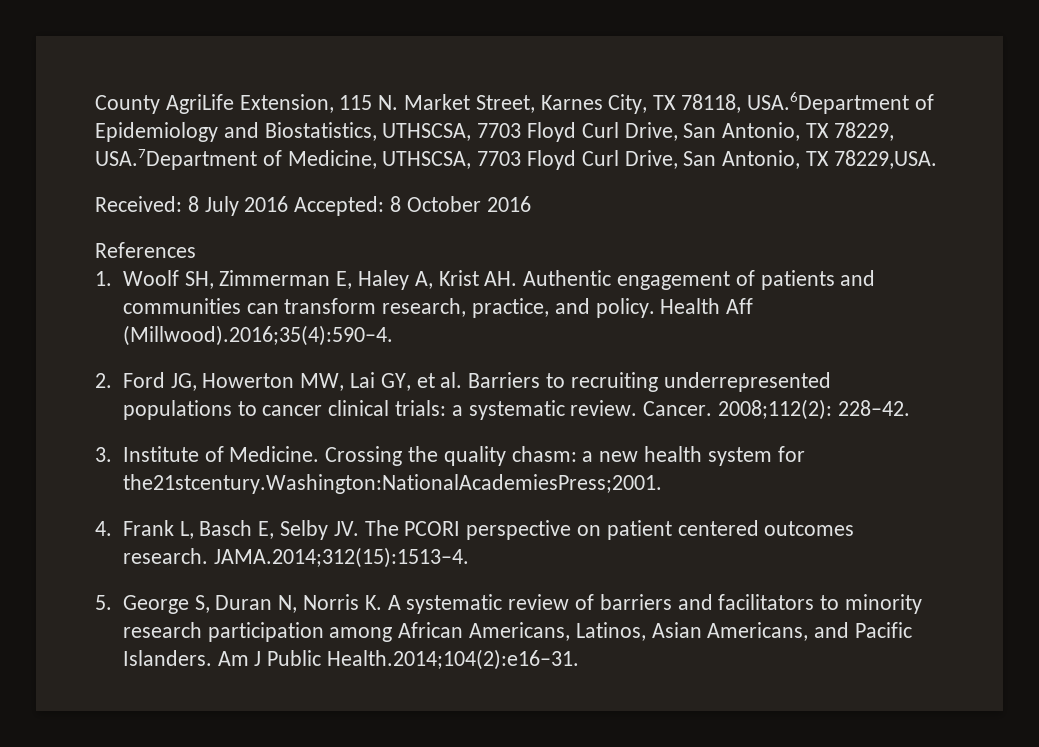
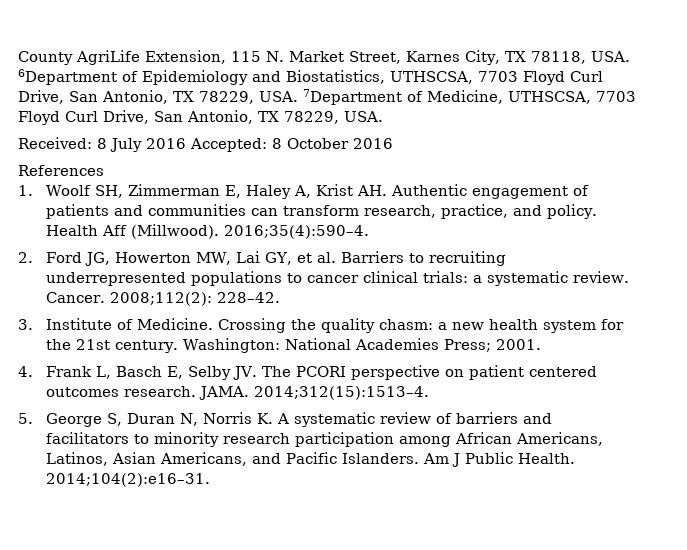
- County AgriLife Extension, 115 N. Market Street, Karnes City, TX 78118, USA.6Department of Epidemiology and Biostatistics, UTHSCSA, 7703 Floyd Curl Drive, San Antonio, TX 78229, USA.7Department of Medicine, UTHSCSA, 7703 Floyd Curl Drive, San Antonio, TX 78229,USA.
+ County AgriLife Extension, 115 N. Market Street, Karnes City, TX 78118, USA. 6Department of Epidemiology and Biostatistics, UTHSCSA, 7703 Floyd Curl Drive, San Antonio, TX 78229, USA. 7Department of Medicine, UTHSCSA, 7703 Floyd Curl Drive, San Antonio, TX 78229, USA.
- Health Aff (Millwood).2016;35(4):590–4.
+ Health Aff (Millwood). 2016;35(4):590–4.
- Crossing the quality chasm: a new health system for the21stcentury.Washington:NationalAcademiesPress;2001.
+ Crossing the quality chasm: a new health system for the 21st century. Washington: National Academies Press; 2001.
- JAMA.2014;312(15):1513–4.
+ JAMA. 2014;312(15):1513–4.
- Am J Public Health.2014;104(2):e16–31.
+ Am J Public Health. 2014;104(2):e16–31.

